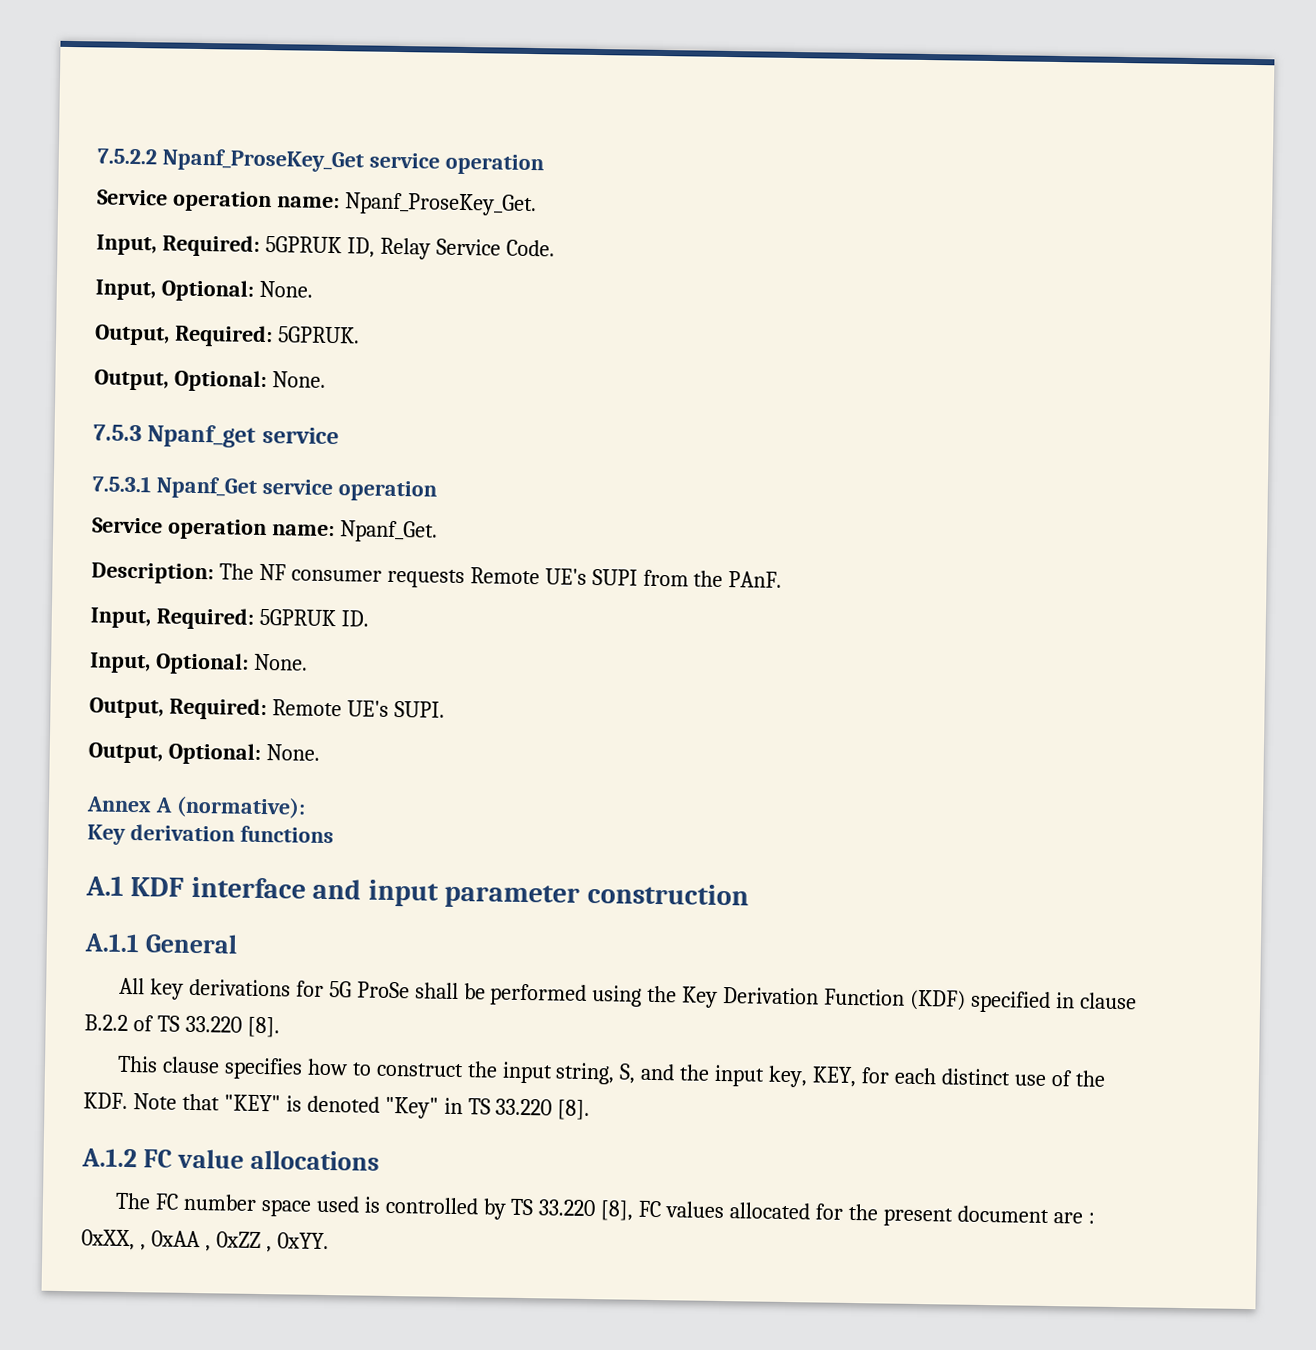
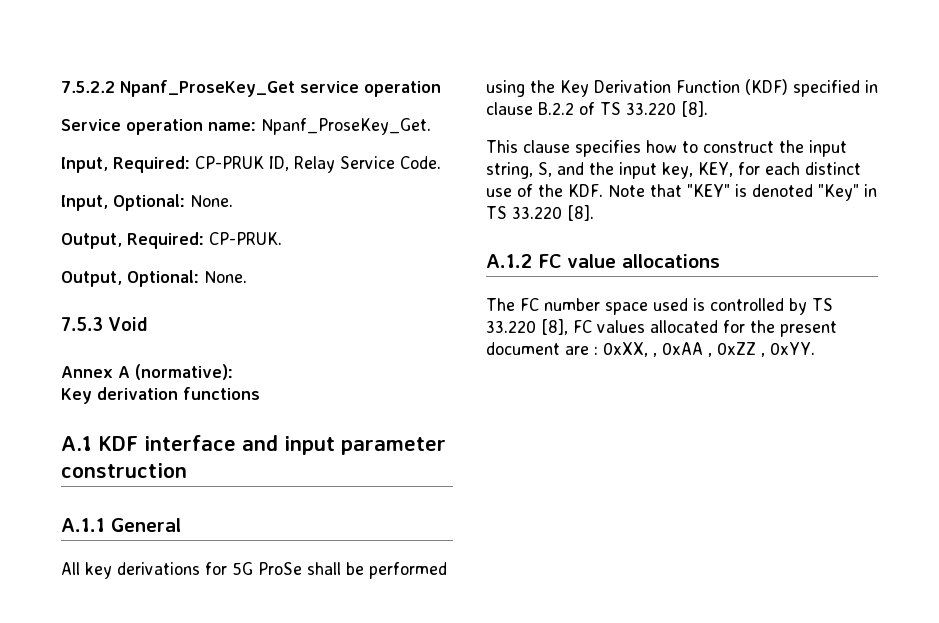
- Input, Required: 5GPRUK ID, Relay Service Code.
+ Input, Required: CP-PRUK ID, Relay Service Code.
- Output, Required: 5GPRUK.
+ Output, Required: CP-PRUK.
- 7.5.3 Npanf_get service
- 7.5.3.1 Npanf_Get service operation
- Service operation name: Npanf_Get.
- Description: The NF consumer requests Remote UE's SUPI from the PAnF.
- Input, Required: 5GPRUK ID.
- Input, Optional: None.
- Output, Required: Remote UE's SUPI.
- Output, Optional: None.
+ 7.5.3 Void

